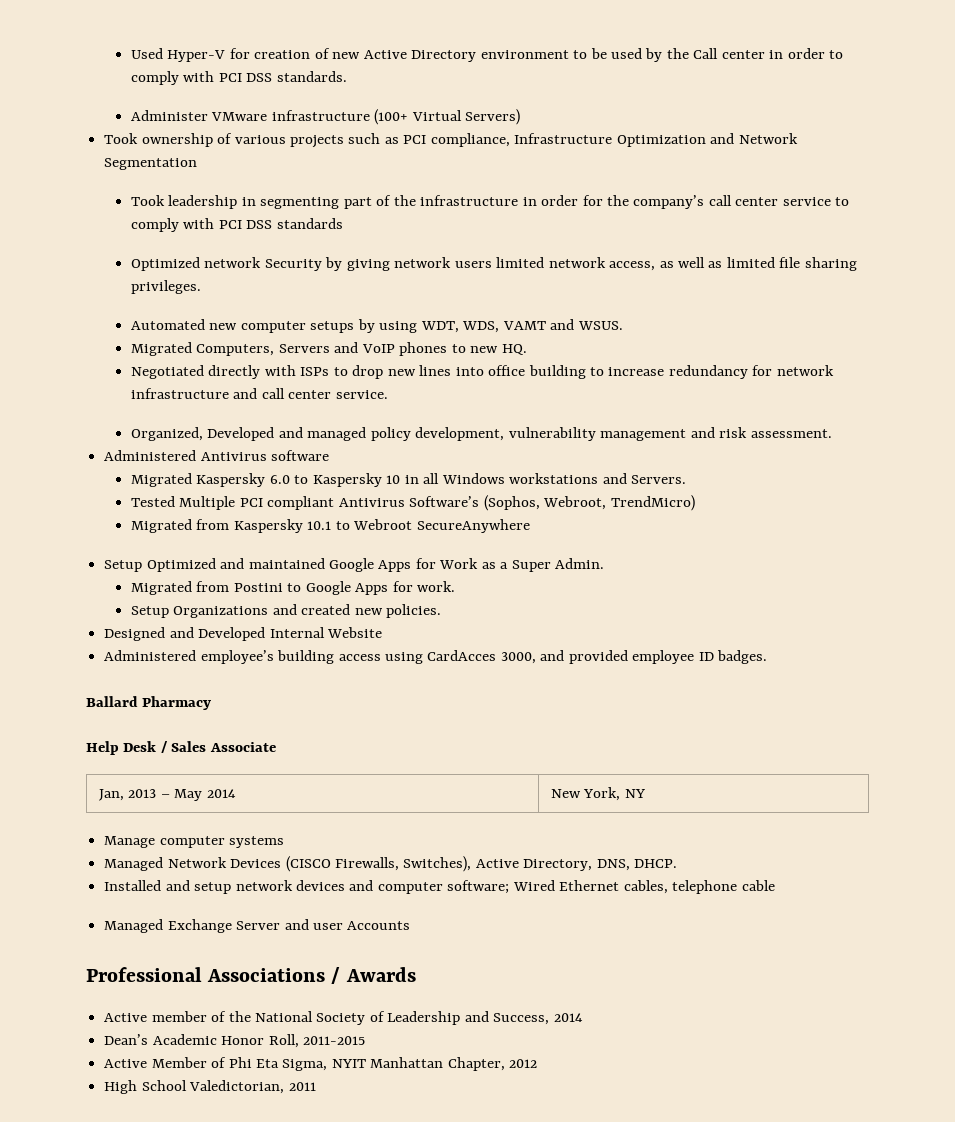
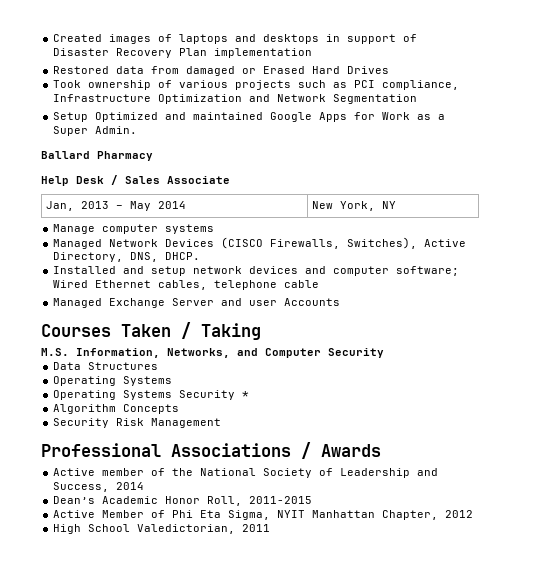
- Used Hyper-V for creation of new Active Directory environment to be used by the Call center in order to comply with PCI DSS standards.
- Administer VMware infrastructure (100+ Virtual Servers)
+ Created images of laptops and desktops in support of Disaster Recovery Plan implementation
+ Restored data from damaged or Erased Hard Drives
- Took leadership in segmenting part of the infrastructure in order for the company’s call center service to comply with PCI DSS standards
- Optimized network Security by giving network users limited network access, as well as limited file sharing privileges.
- Automated new computer setups by using WDT, WDS, VAMT and WSUS.
- Migrated Computers, Servers and VoIP phones to new HQ.
- Negotiated directly with ISPs to drop new lines into office building to increase redundancy for network infrastructure and call center service.
- Organized, Developed and managed policy development, vulnerability management and risk assessment.
- Administered Antivirus software
- Migrated Kaspersky 6.0 to Kaspersky 10 in all Windows workstations and Servers.
- Tested Multiple PCI compliant Antivirus Software’s (Sophos, Webroot, TrendMicro)
- Migrated from Kaspersky 10.1 to Webroot SecureAnywhere
- Migrated from Postini to Google Apps for work.
- Setup Organizations and created new policies.
- Designed and Developed Internal Website
- Administered employee’s building access using CardAcces 3000, and provided employee ID badges.
+ Courses Taken / Taking
+ M.S. Information, Networks, and Computer Security
+ Data Structures
+ Operating Systems
+ Operating Systems Security *
+ Algorithm Concepts
+ Security Risk Management

